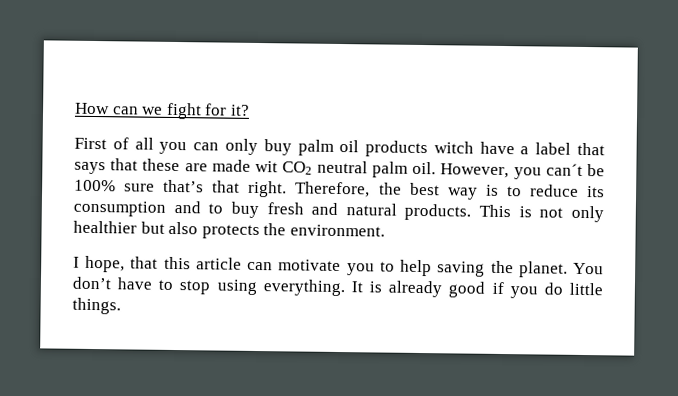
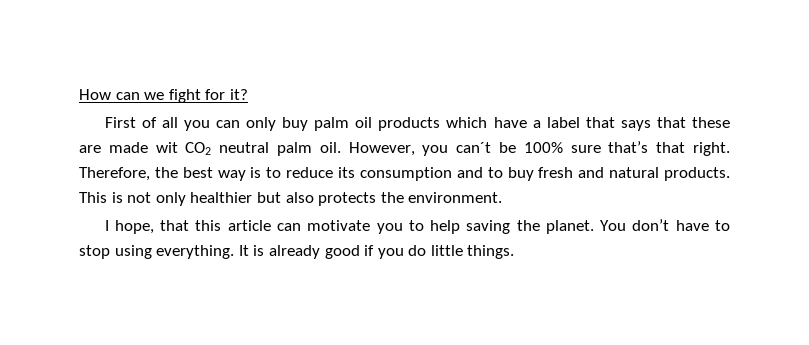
- First of all you can only buy palm oil products witch have a label that says that these are made wit CO2 neutral palm oil.
+ First of all you can only buy palm oil products which have a label that says that these are made wit CO2 neutral palm oil.

